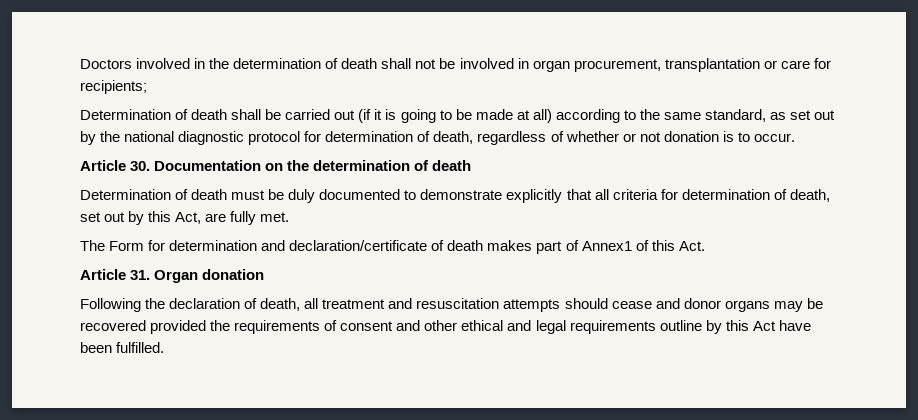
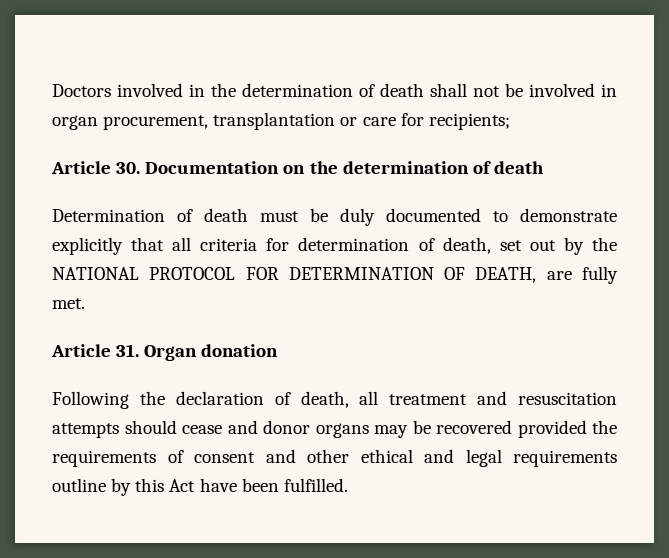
- Determination of death shall be carried out (if it is going to be made at all) according to the same standard, as set out by the national diagnostic protocol for determination of death, regardless of whether or not donation is to occur.
- Determination of death must be duly documented to demonstrate explicitly that all criteria for determination of death, set out by this Act, are fully met.
- The Form for determination and declaration/certificate of death makes part of Annex1 of this Act.
+ Determination of death must be duly documented to demonstrate explicitly that all criteria for determination of death, set out by the NATIONAL PROTOCOL FOR DETERMINATION OF DEATH, are fully met.

